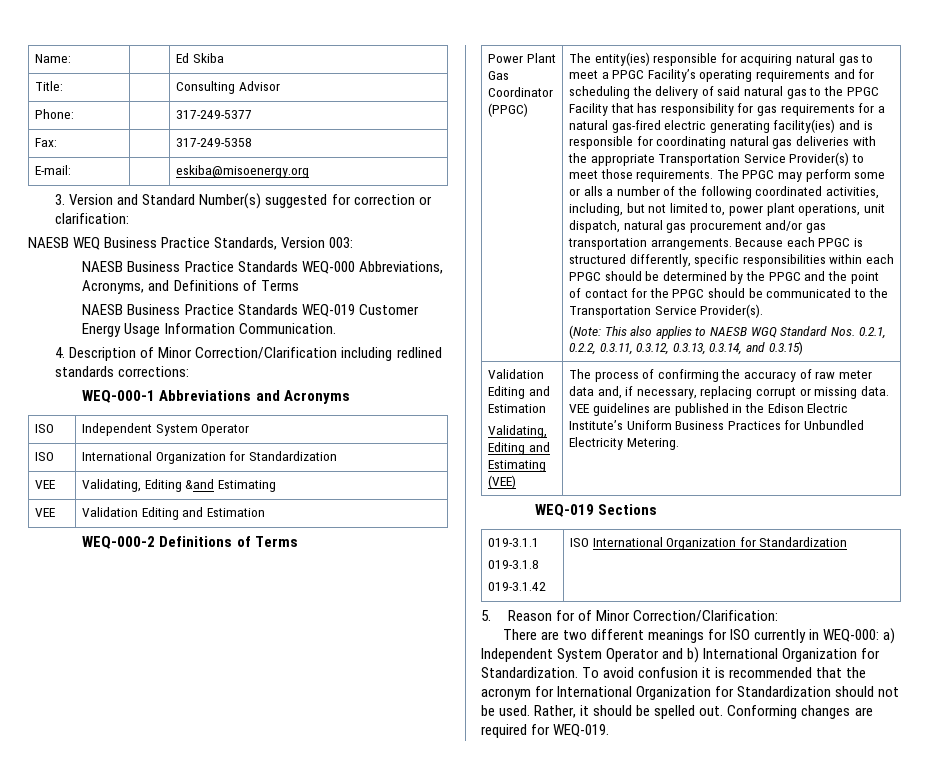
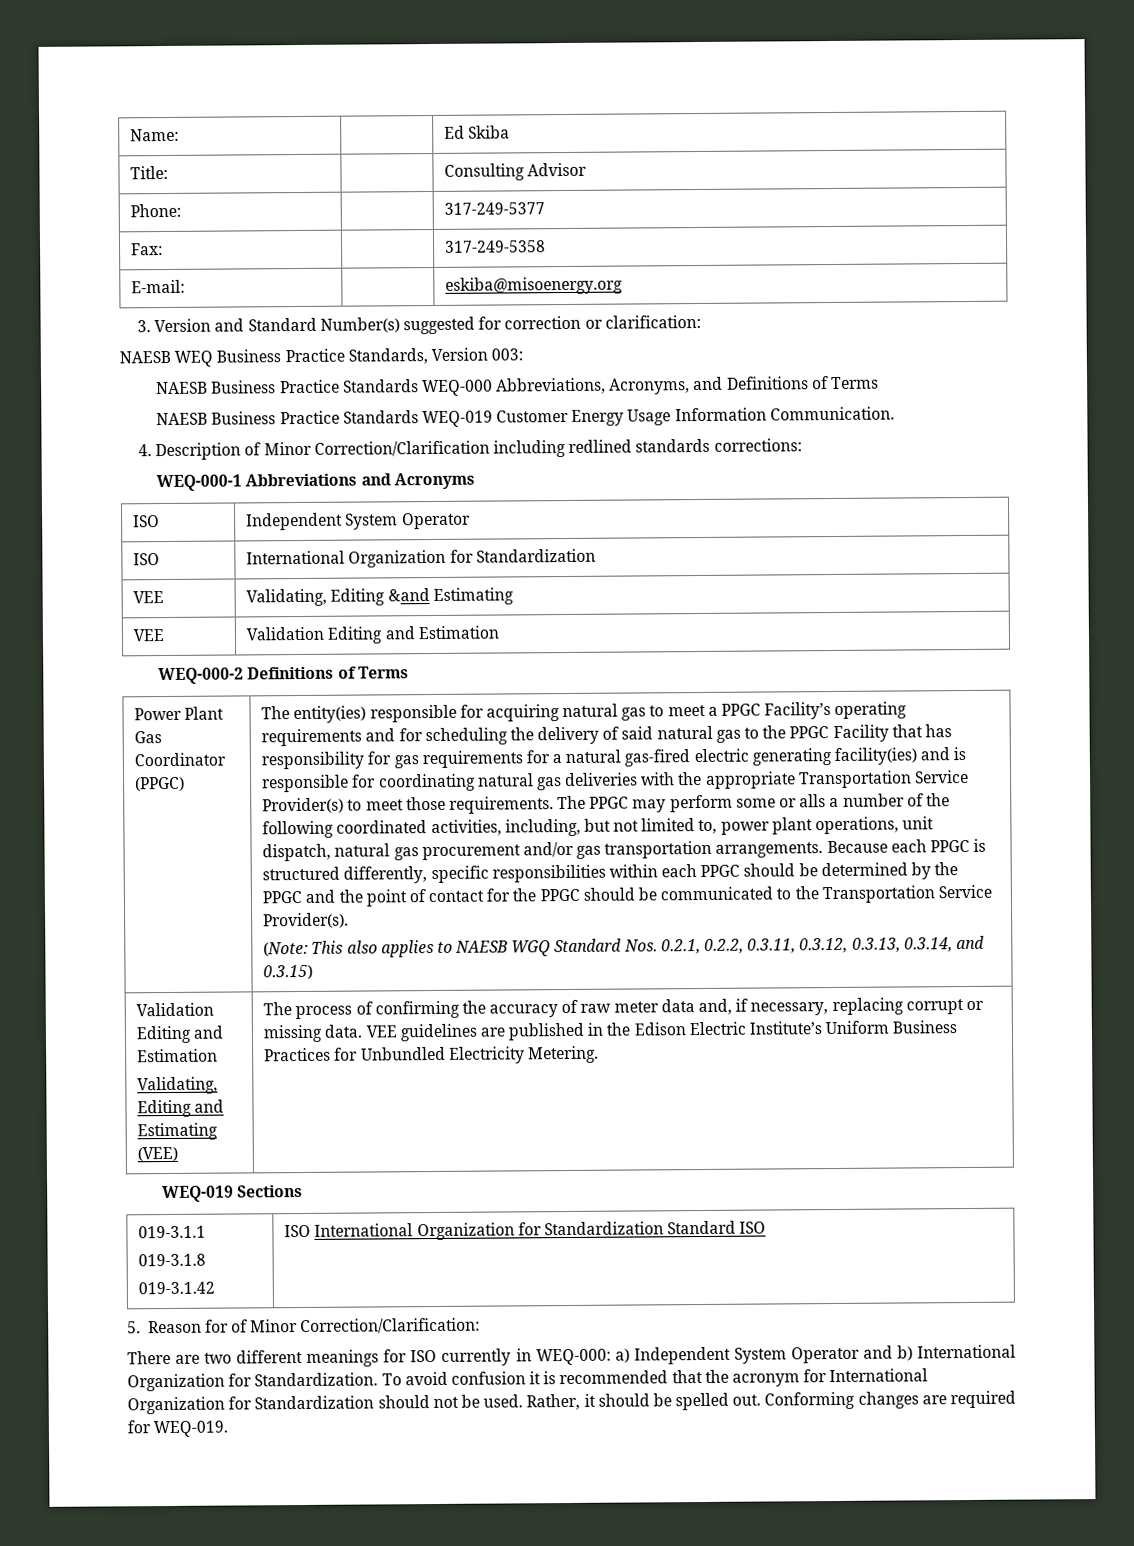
  019-3.1.1
  019-3.1.8
- 019-3.1.42 | ISO International Organization for Standardization
+ 019-3.1.42 | ISO International Organization for Standardization Standard ISO

